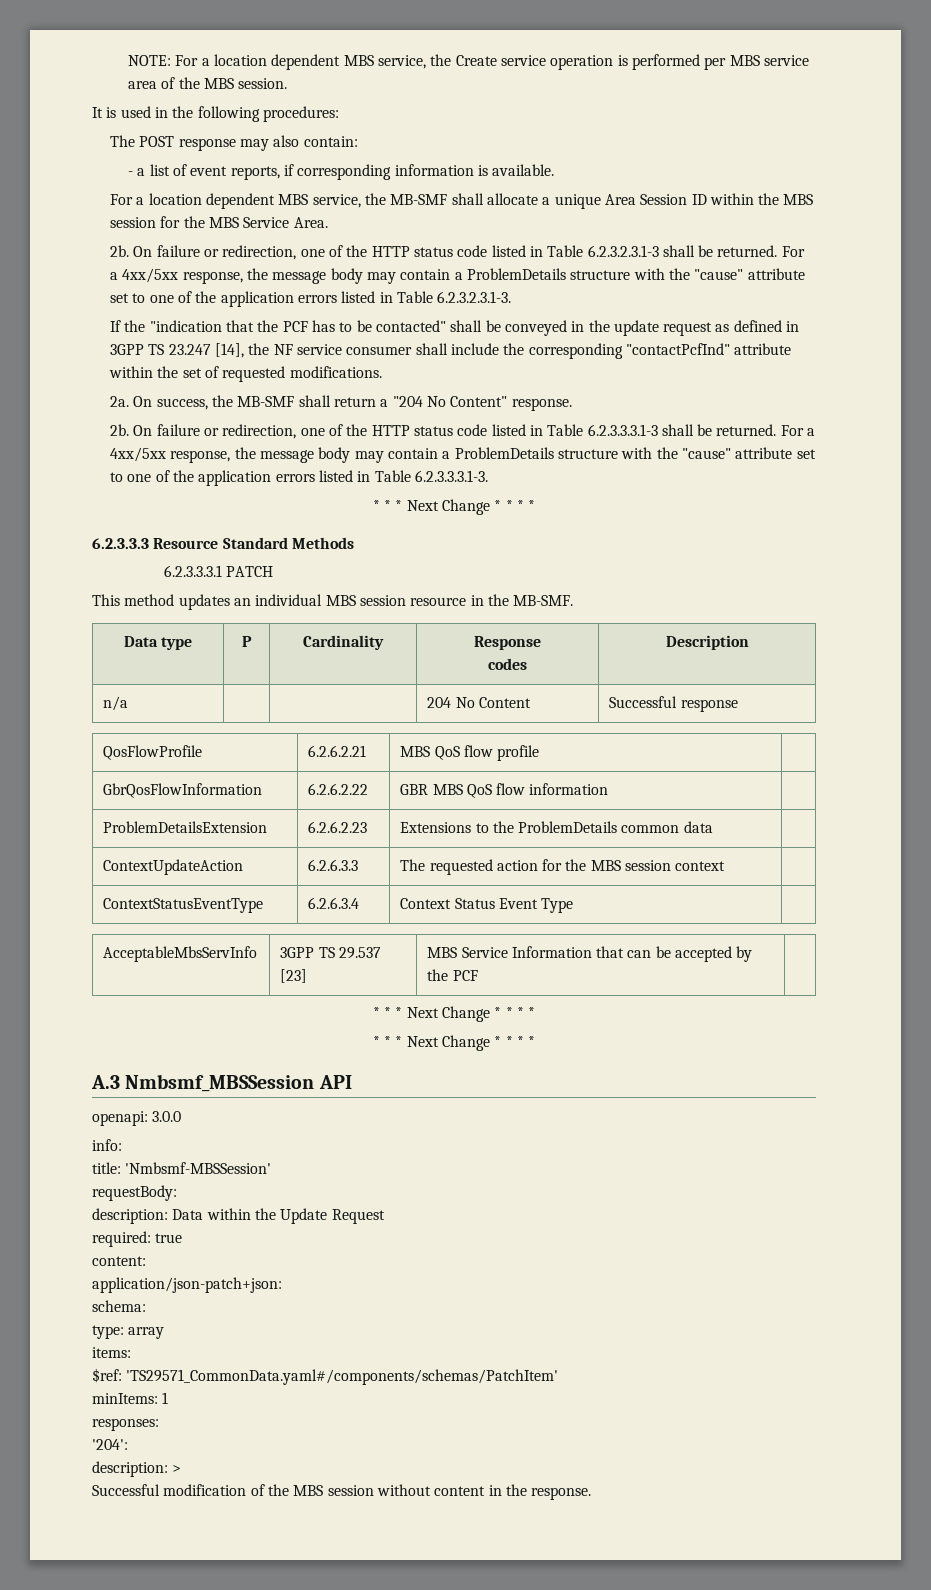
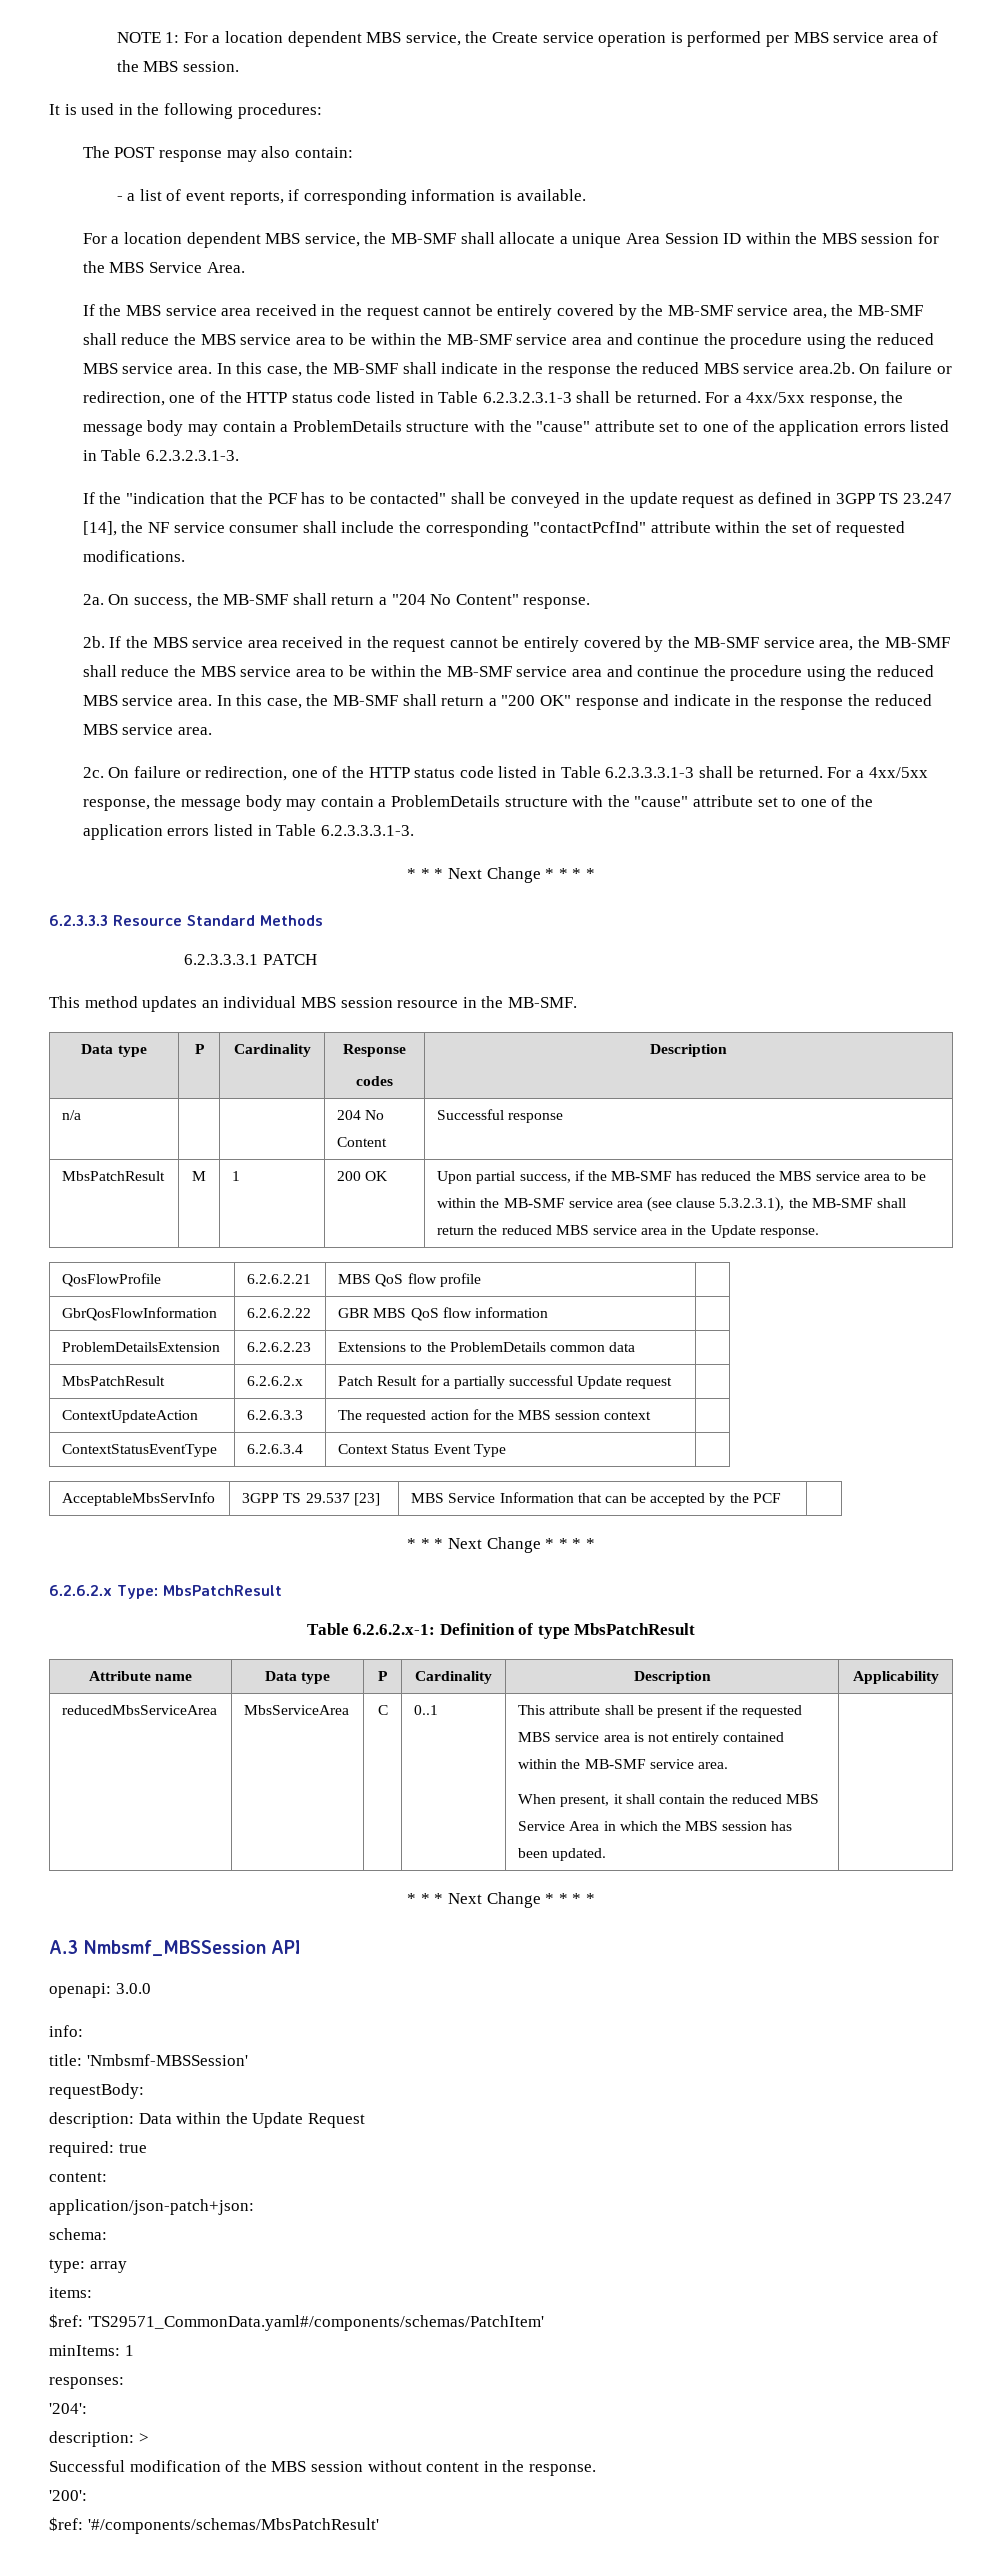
- NOTE: For a location dependent MBS service, the Create service operation is performed per MBS service area of the MBS session.
+ NOTE 1: For a location dependent MBS service, the Create service operation is performed per MBS service area of the MBS session.
- 2b. On failure or redirection, one of the HTTP status code listed in Table 6.2.3.2.3.1-3 shall be returned.
+ If the MBS service area received in the request cannot be entirely covered by the MB-SMF service area, the MB-SMF shall reduce the MBS service area to be within the MB-SMF service area and continue the procedure using the reduced MBS service area. In this case, the MB-SMF shall indicate in the response the reduced MBS service area.2b. On failure or redirection, one of the HTTP status code listed in Table 6.2.3.2.3.1-3 shall be returned.
+ If the MBS service area received in the request cannot be entirely covered by the MB-SMF service area, the MB-SMF shall reduce the MBS service area to be within the MB-SMF service area and continue the procedure using the reduced MBS service area. In this case, the MB-SMF shall return a "200 OK" response and indicate in the response the reduced MBS service area.
+ 2c.
+ MbsPatchResult | M | 1 | 200 OK | Upon partial success, if the MB-SMF has reduced the MBS service area to be within the MB-SMF service area (see clause 5.3.2.3.1), the MB-SMF shall return the reduced MBS service area in the Update response.
+ MbsPatchResult | 6.2.6.2.x | Patch Result for a partially successful Update request |
+ 6.2.6.2.x Type: MbsPatchResult
+ Table 6.2.6.2.x-1: Definition of type MbsPatchResult
+ Attribute name | Data type | P | Cardinality | Description | Applicability
+ reducedMbsServiceArea | MbsServiceArea | C | 0..1 | This attribute shall be present if the requested MBS service area is not entirely contained within the MB-SMF service area.
+ When present, it shall contain the reduced MBS Service Area in which the MBS session has been updated.
+ '200':
+ $ref: '#/components/schemas/MbsPatchResult'

